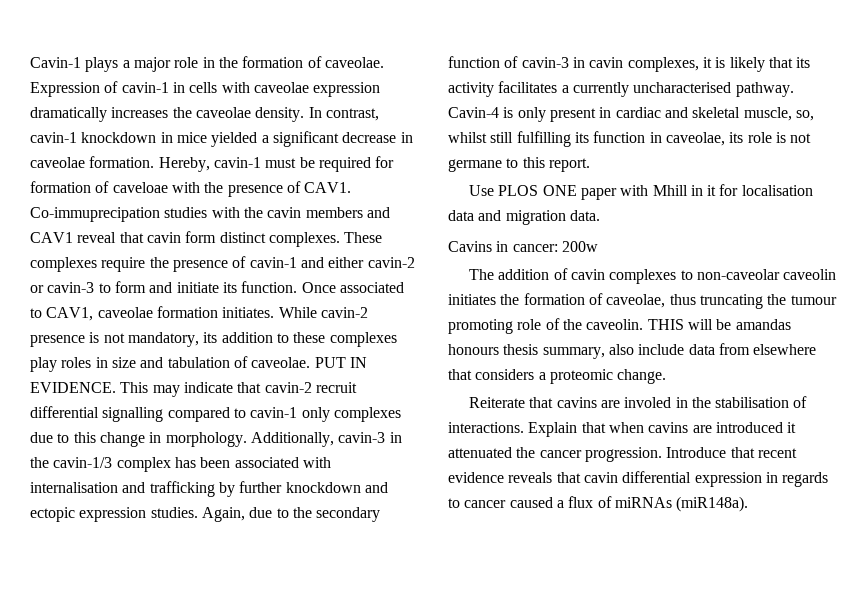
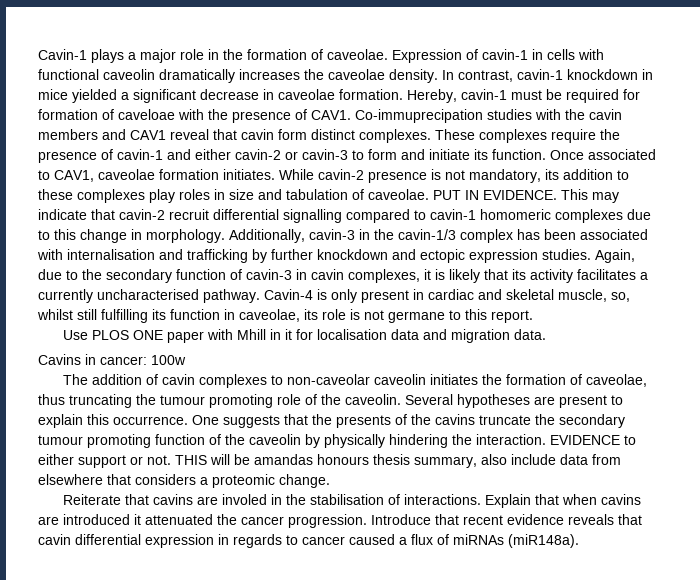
- Expression of cavin-1 in cells with caveolae expression dramatically increases the caveolae density.
+ Expression of cavin-1 in cells with functional caveolin dramatically increases the caveolae density.
- This may indicate that cavin-2 recruit differential signalling compared to cavin-1 only complexes due to this change in morphology.
+ This may indicate that cavin-2 recruit differential signalling compared to cavin-1 homomeric complexes due to this change in morphology.
- Cavins in cancer: 200w
+ Cavins in cancer: 100w
+ Several hypotheses are present to explain this occurrence. One suggests that the presents of the cavins truncate the secondary tumour promoting function of the caveolin by physically hindering the interaction. EVIDENCE to either support or not.

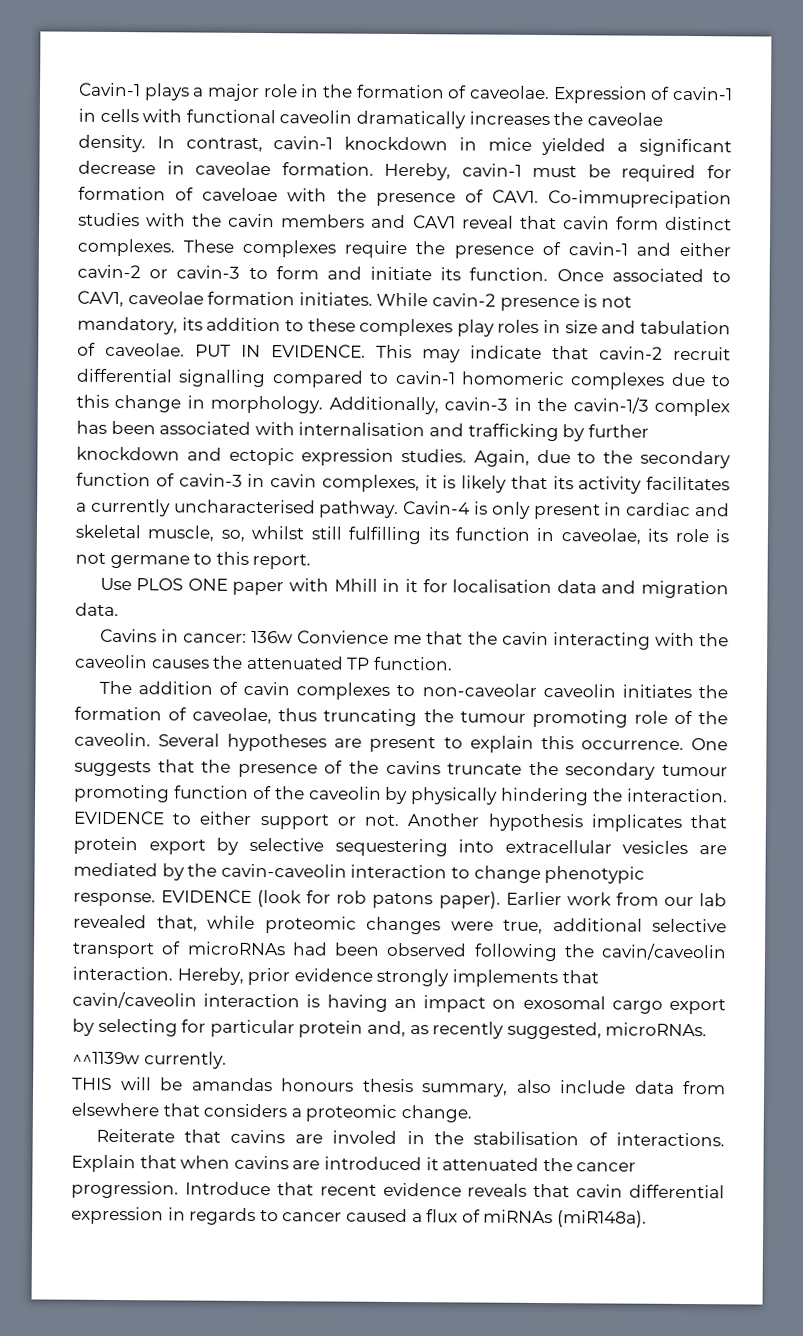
- Cavins in cancer: 100w
+ Cavins in cancer: 136w Convience me that the cavin interacting with the caveolin causes the attenuated TP function.
- One suggests that the presents of the cavins truncate the secondary tumour promoting function of the caveolin by physically hindering the interaction.
+ One suggests that the presence of the cavins truncate the secondary tumour promoting function of the caveolin by physically hindering the interaction.
- EVIDENCE to either support or not. THIS will be amandas honours thesis summary, also include data from elsewhere that considers a proteomic change.
+ EVIDENCE to either support or not. Another hypothesis implicates that protein export by selective sequestering into extracellular vesicles are mediated by the cavin-caveolin interaction to change phenotypic response. EVIDENCE (look for rob patons paper). Earlier work from our lab revealed that, while proteomic changes were true, additional selective transport of microRNAs had been observed following the cavin/caveolin interaction. Hereby, prior evidence strongly implements that cavin/caveolin interaction is having an impact on exosomal cargo export by selecting for particular protein and, as recently suggested, microRNAs.
+ ^^1139w currently.
+ THIS will be amandas honours thesis summary, also include data from elsewhere that considers a proteomic change.

